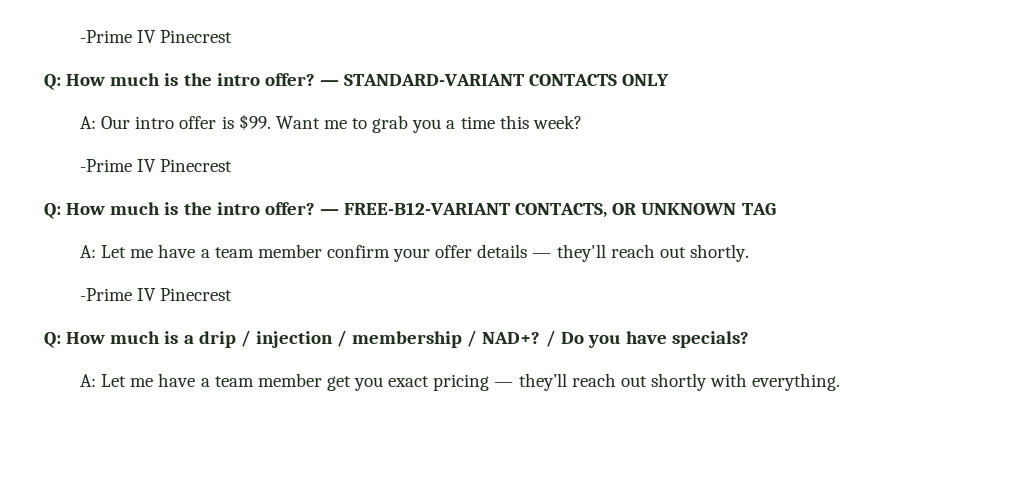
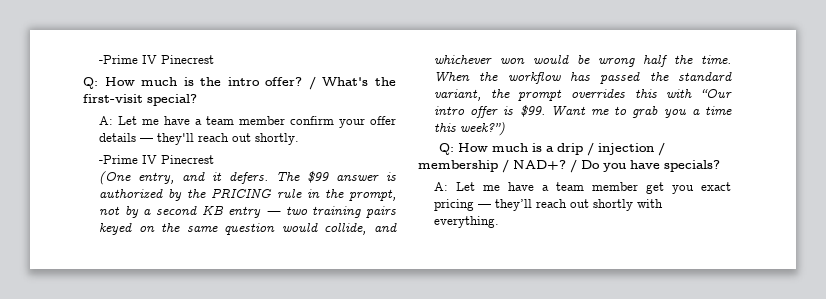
- — STANDARD-VARIANT CONTACTS ONLY
- A: Our intro offer is $99. Want me to grab you a time this week?
- -Prime IV Pinecrest
- Q: How much is the intro offer? — FREE-B12-VARIANT CONTACTS, OR UNKNOWN TAG
+ / What's the first-visit special?
+ (One entry, and it defers. The $99 answer is authorized by the PRICING rule in the prompt, not by a second KB entry — two training pairs keyed on the same question would collide, and whichever won would be wrong half the time. When the workflow has passed the standard variant, the prompt overrides this with “Our intro offer is $99. Want me to grab you a time this week?”)

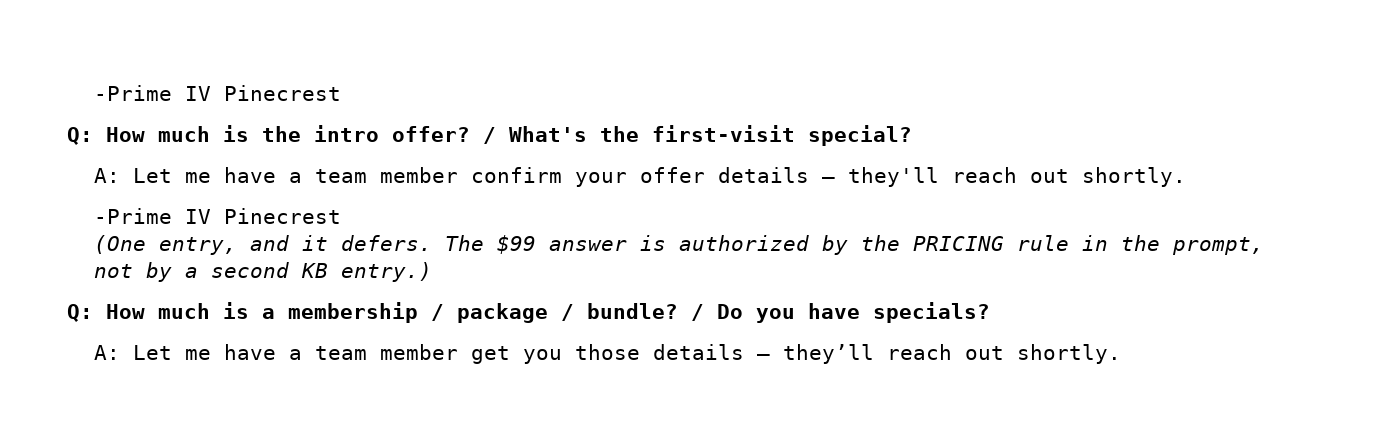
- The $99 answer is authorized by the PRICING rule in the prompt, not by a second KB entry — two training pairs keyed on the same question would collide, and whichever won would be wrong half the time. When the workflow has passed the standard variant, the prompt overrides this with “Our intro offer is $99. Want me to grab you a time this week?”)
+ The $99 answer is authorized by the PRICING rule in the prompt, not by a second KB entry.)
- Q: How much is a drip / injection / membership / NAD+?
+ Q: How much is a membership / package / bundle?
- A: Let me have a team member get you exact pricing — they’ll reach out shortly with everything.
+ A: Let me have a team member get you those details — they’ll reach out shortly.

